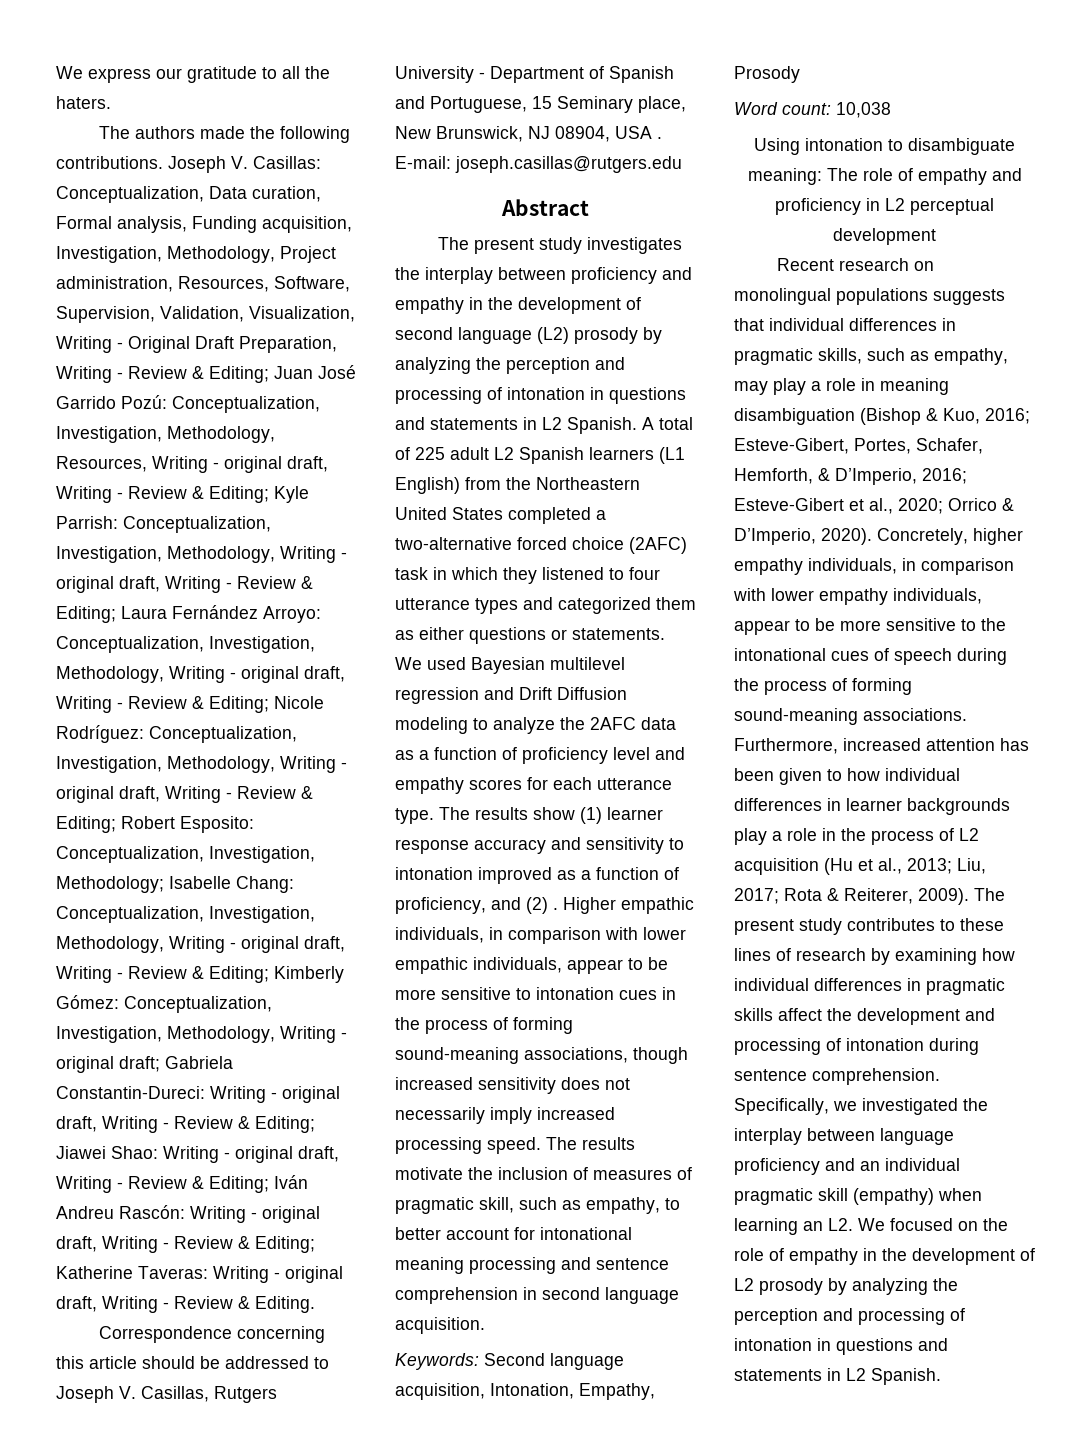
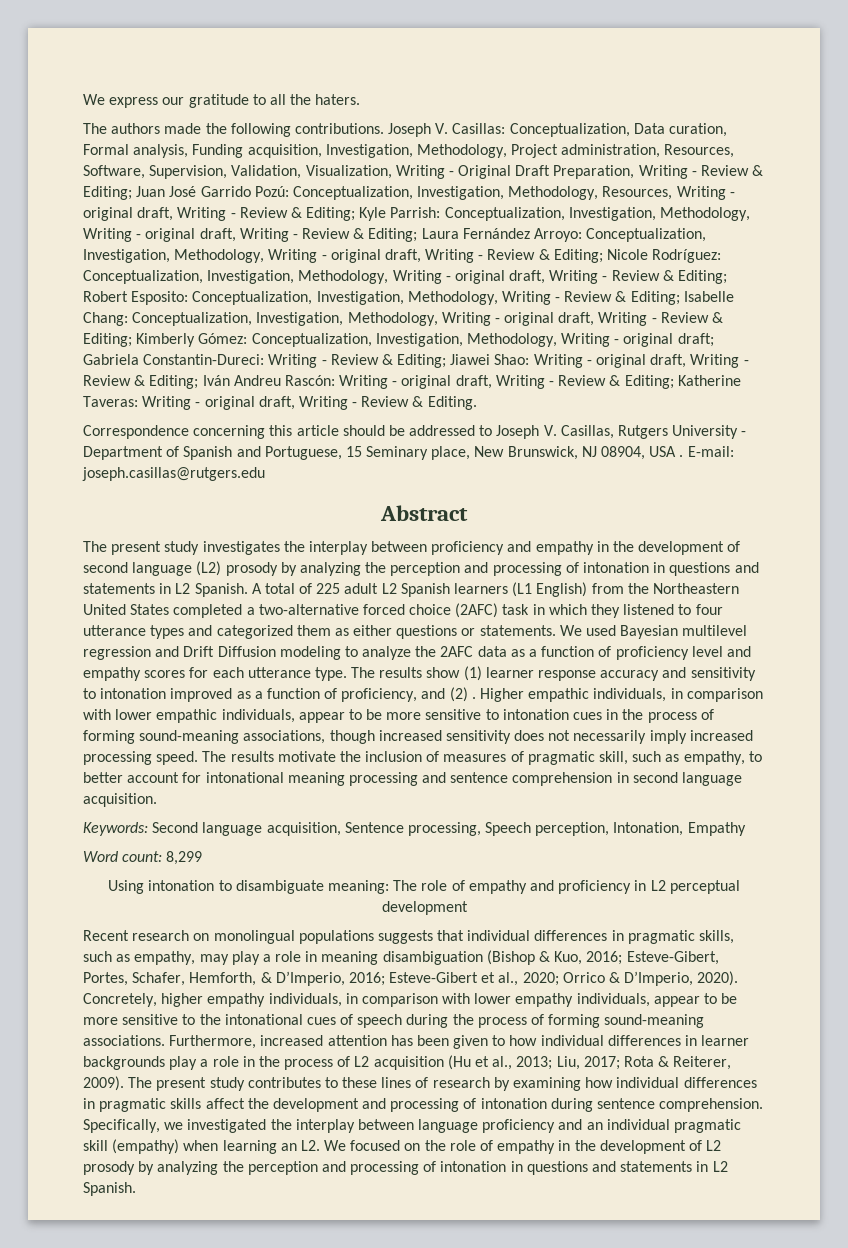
- Conceptualization, Investigation, Methodology;
+ Conceptualization, Investigation, Methodology, Writing - Review & Editing;
- Gabriela Constantin-Dureci: Writing - original draft, Writing - Review & Editing;
+ Gabriela Constantin-Dureci: Writing - Review & Editing;
- Keywords: Second language acquisition, Intonation, Empathy, Prosody
+ Keywords: Second language acquisition, Sentence processing, Speech perception, Intonation, Empathy
- Word count: 10,038
+ Word count: 8,299

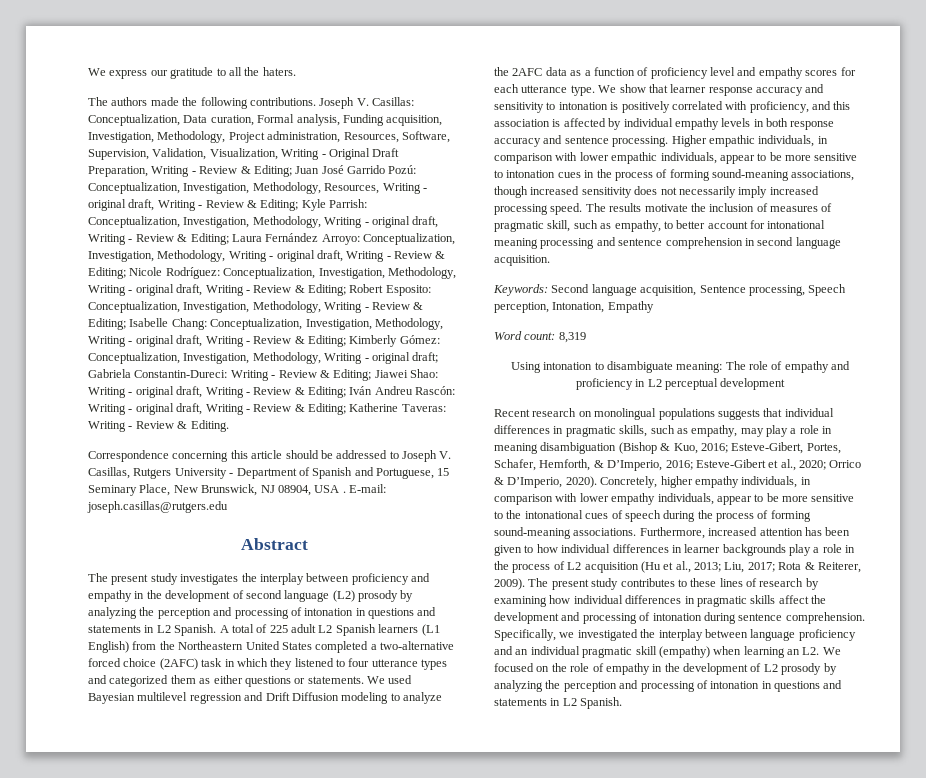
- Writing - original draft, Writing - Review & Editing.
+ Writing - Review & Editing.
- Correspondence concerning this article should be addressed to Joseph V. Casillas, Rutgers University - Department of Spanish and Portuguese, 15 Seminary place, New Brunswick, NJ 08904, USA .
+ Correspondence concerning this article should be addressed to Joseph V. Casillas, Rutgers University - Department of Spanish and Portuguese, 15 Seminary Place, New Brunswick, NJ 08904, USA .
- The results show (1) learner response accuracy and sensitivity to intonation improved as a function of proficiency, and (2) .
+ We show that learner response accuracy and sensitivity to intonation is positively correlated with proficiency, and this association is affected by individual empathy levels in both response accuracy and sentence processing.
- Word count: 8,299
+ Word count: 8,319

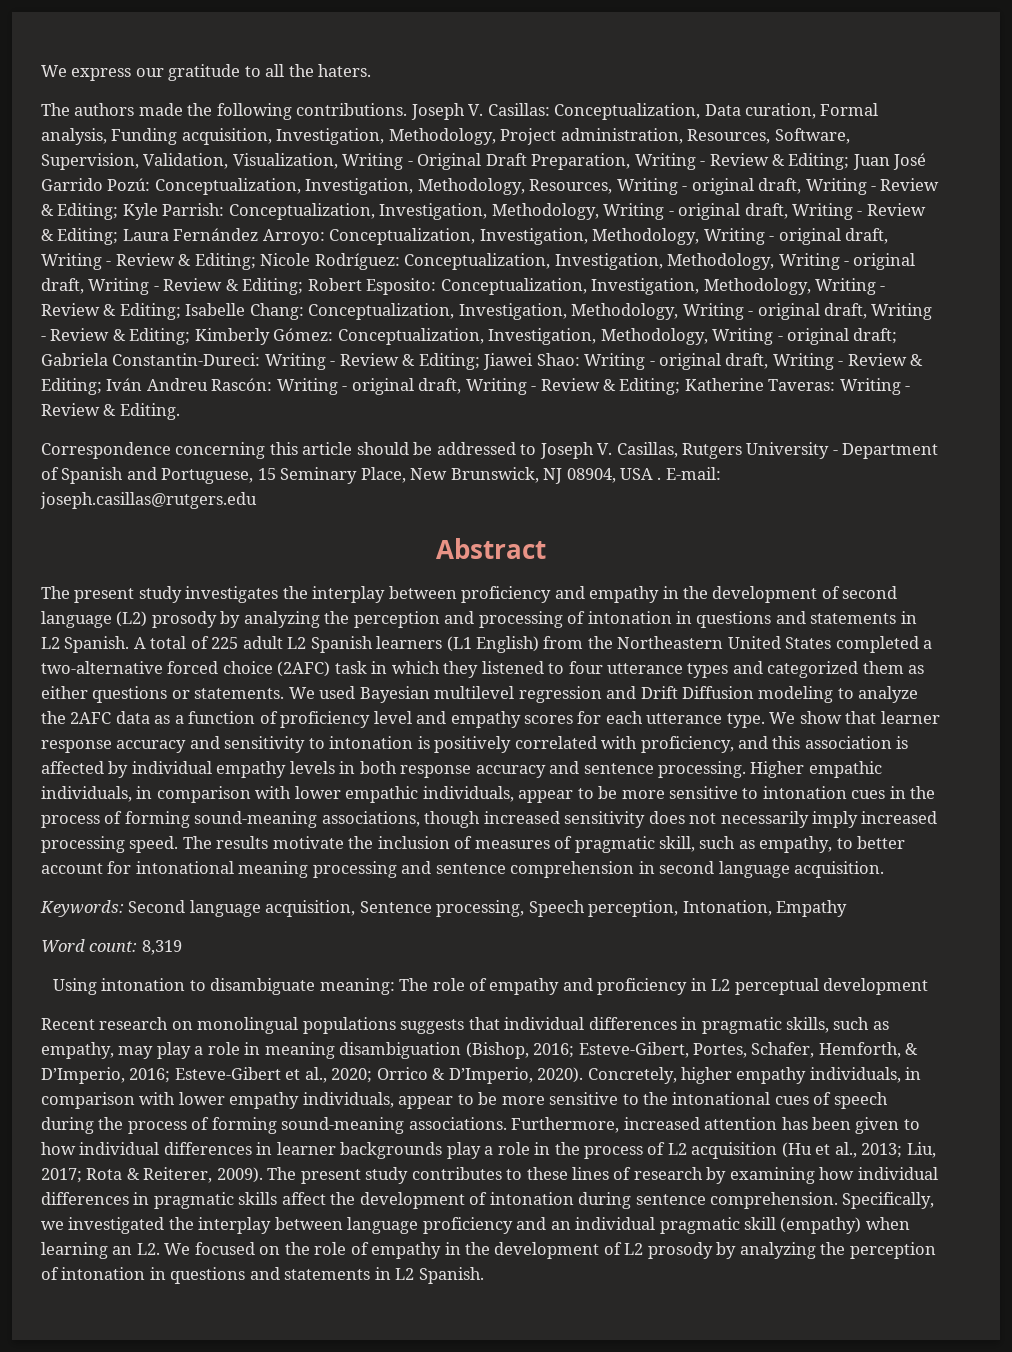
- Recent research on monolingual populations suggests that individual differences in pragmatic skills, such as empathy, may play a role in meaning disambiguation (Bishop & Kuo, 2016; Esteve-Gibert, Portes, Schafer, Hemforth, & D’Imperio, 2016; Esteve-Gibert et al., 2020; Orrico & D’Imperio, 2020).
+ Recent research on monolingual populations suggests that individual differences in pragmatic skills, such as empathy, may play a role in meaning disambiguation (Bishop, 2016; Esteve-Gibert, Portes, Schafer, Hemforth, & D’Imperio, 2016; Esteve-Gibert et al., 2020; Orrico & D’Imperio, 2020).
- The present study contributes to these lines of research by examining how individual differences in pragmatic skills affect the development and processing of intonation during sentence comprehension.
+ The present study contributes to these lines of research by examining how individual differences in pragmatic skills affect the development of intonation during sentence comprehension.
- Specifically, we investigated the interplay between language proficiency and an individual pragmatic skill (empathy) when learning an L2. We focused on the role of empathy in the development of L2 prosody by analyzing the perception and processing of intonation in questions and statements in L2 Spanish.
+ Specifically, we investigated the interplay between language proficiency and an individual pragmatic skill (empathy) when learning an L2. We focused on the role of empathy in the development of L2 prosody by analyzing the perception of intonation in questions and statements in L2 Spanish.

